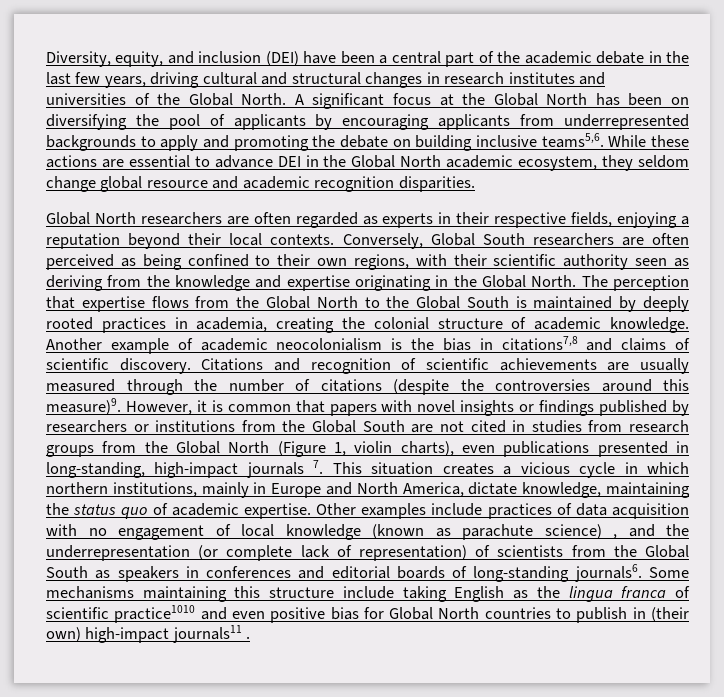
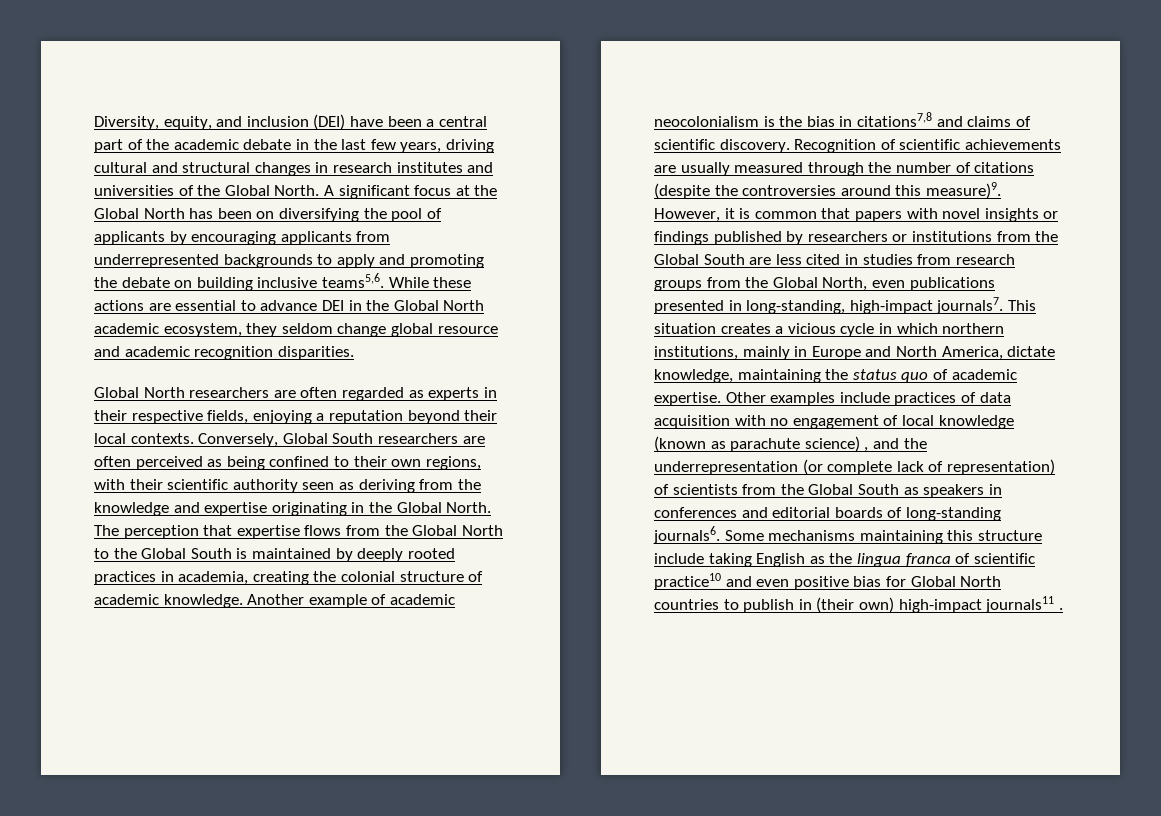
- Citations and recognition of scientific achievements are usually measured through the number of citations (despite the controversies around this measure)9.
+ Recognition of scientific achievements are usually measured through the number of citations (despite the controversies around this measure)9.
- However, it is common that papers with novel insights or findings published by researchers or institutions from the Global South are not cited in studies from research groups from the Global North (Figure 1, violin charts), even publications presented in long-standing, high-impact journals 7. This situation creates a vicious cycle in which northern institutions, mainly in Europe and North America, dictate knowledge, maintaining the status quo of academic expertise.
+ However, it is common that papers with novel insights or findings published by researchers or institutions from the Global South are less cited in studies from research groups from the Global North, even publications presented in long-standing, high-impact journals7. This situation creates a vicious cycle in which northern institutions, mainly in Europe and North America, dictate knowledge, maintaining the status quo of academic expertise.
- Some mechanisms maintaining this structure include taking English as the lingua franca of scientific practice1010 and even positive bias for Global North countries to publish in (their own) high-impact journals11 .
+ Some mechanisms maintaining this structure include taking English as the lingua franca of scientific practice10 and even positive bias for Global North countries to publish in (their own) high-impact journals11 .

